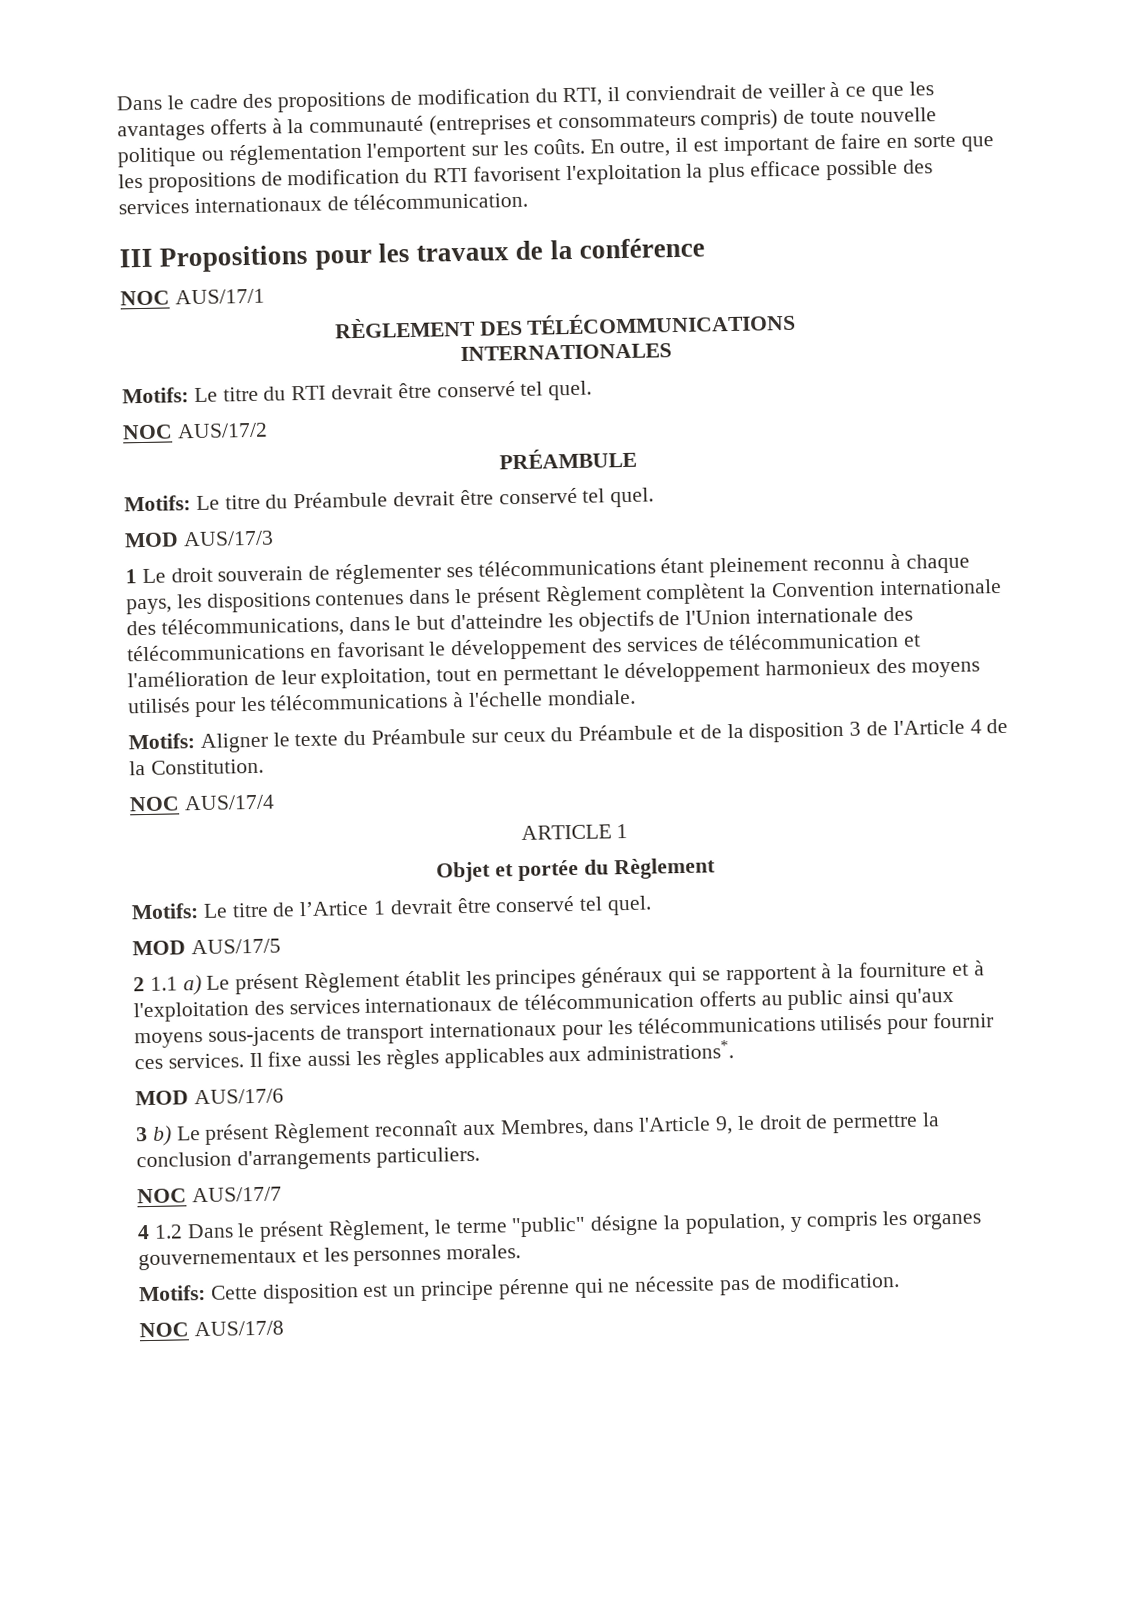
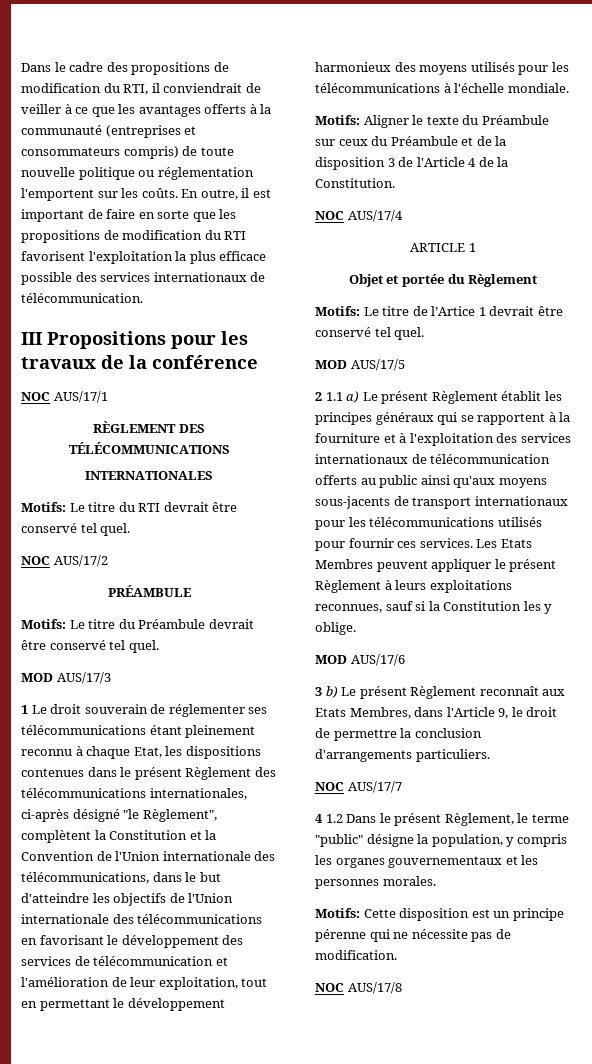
- 1 Le droit souverain de réglementer ses télécommunications étant pleinement reconnu à chaque pays, les dispositions contenues dans le présent Règlement complètent la Convention internationale des télécommunications, dans le but d'atteindre les objectifs de l'Union internationale des télécommunications en favorisant le développement des services de télécommunication et l'amélioration de leur exploitation, tout en permettant le développement harmonieux des moyens utilisés pour les télécommunications à l'échelle mondiale.
+ 1 Le droit souverain de réglementer ses télécommunications étant pleinement reconnu à chaque Etat, les dispositions contenues dans le présent Règlement des télécommunications internationales, ci-après désigné "le Règlement", complètent la Constitution et la Convention de l'Union internationale des télécommunications, dans le but d'atteindre les objectifs de l'Union internationale des télécommunications en favorisant le développement des services de télécommunication et l'amélioration de leur exploitation, tout en permettant le développement harmonieux des moyens utilisés pour les télécommunications à l'échelle mondiale.
- Il fixe aussi les règles applicables aux administrations*.
+ Les Etats Membres peuvent appliquer le présent Règlement à leurs exploitations reconnues, sauf si la Constitution les y oblige.
- 3 b) Le présent Règlement reconnaît aux Membres, dans l'Article 9, le droit de permettre la conclusion d'arrangements particuliers.
+ 3 b) Le présent Règlement reconnaît aux Etats Membres, dans l'Article 9, le droit de permettre la conclusion d'arrangements particuliers.

